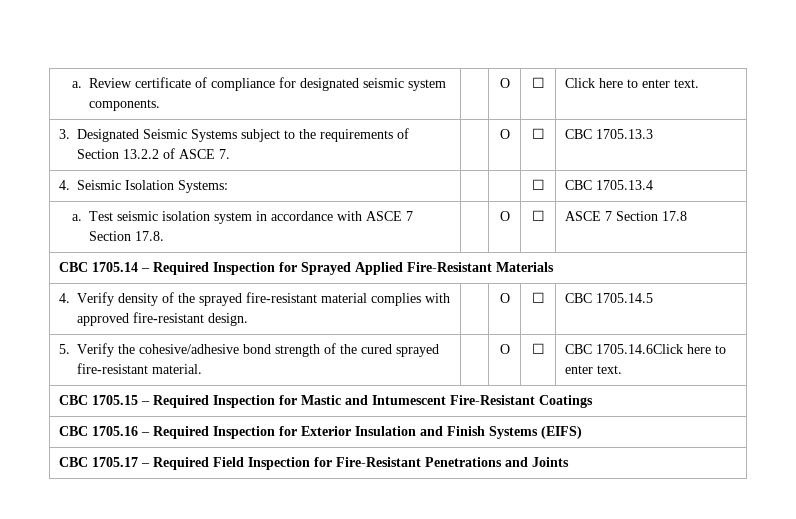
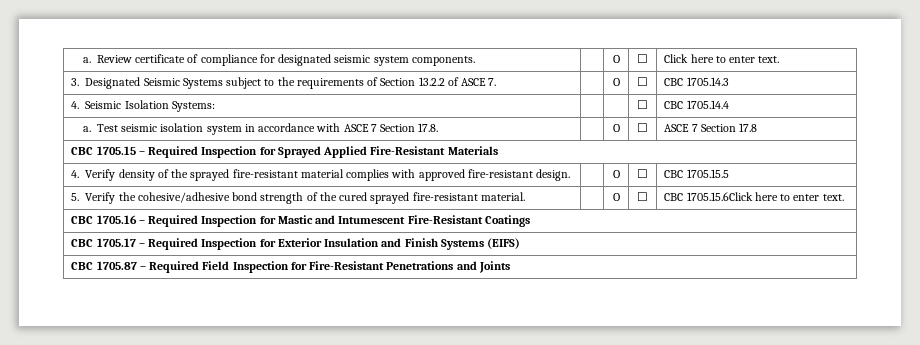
- 3. Designated Seismic Systems subject to the requirements of Section 13.2.2 of ASCE 7. | | O | ☐ | CBC 1705.13.3
+ 3. Designated Seismic Systems subject to the requirements of Section 13.2.2 of ASCE 7. | | O | ☐ | CBC 1705.14.3
- 4. Seismic Isolation Systems: | | | ☐ | CBC 1705.13.4
+ 4. Seismic Isolation Systems: | | | ☐ | CBC 1705.14.4
- CBC 1705.14 – Required Inspection for Sprayed Applied Fire-Resistant Materials
+ CBC 1705.15 – Required Inspection for Sprayed Applied Fire-Resistant Materials
- 4. Verify density of the sprayed fire-resistant material complies with approved fire-resistant design. | | O | ☐ | CBC 1705.14.5
+ 4. Verify density of the sprayed fire-resistant material complies with approved fire-resistant design. | | O | ☐ | CBC 1705.15.5
- 5. Verify the cohesive/adhesive bond strength of the cured sprayed fire-resistant material. | | O | ☐ | CBC 1705.14.6Click here to enter text.
+ 5. Verify the cohesive/adhesive bond strength of the cured sprayed fire-resistant material. | | O | ☐ | CBC 1705.15.6Click here to enter text.
- CBC 1705.15 – Required Inspection for Mastic and Intumescent Fire-Resistant Coatings
+ CBC 1705.16 – Required Inspection for Mastic and Intumescent Fire-Resistant Coatings
- CBC 1705.16 – Required Inspection for Exterior Insulation and Finish Systems (EIFS)
+ CBC 1705.17 – Required Inspection for Exterior Insulation and Finish Systems (EIFS)
- CBC 1705.17 – Required Field Inspection for Fire-Resistant Penetrations and Joints
+ CBC 1705.87 – Required Field Inspection for Fire-Resistant Penetrations and Joints

